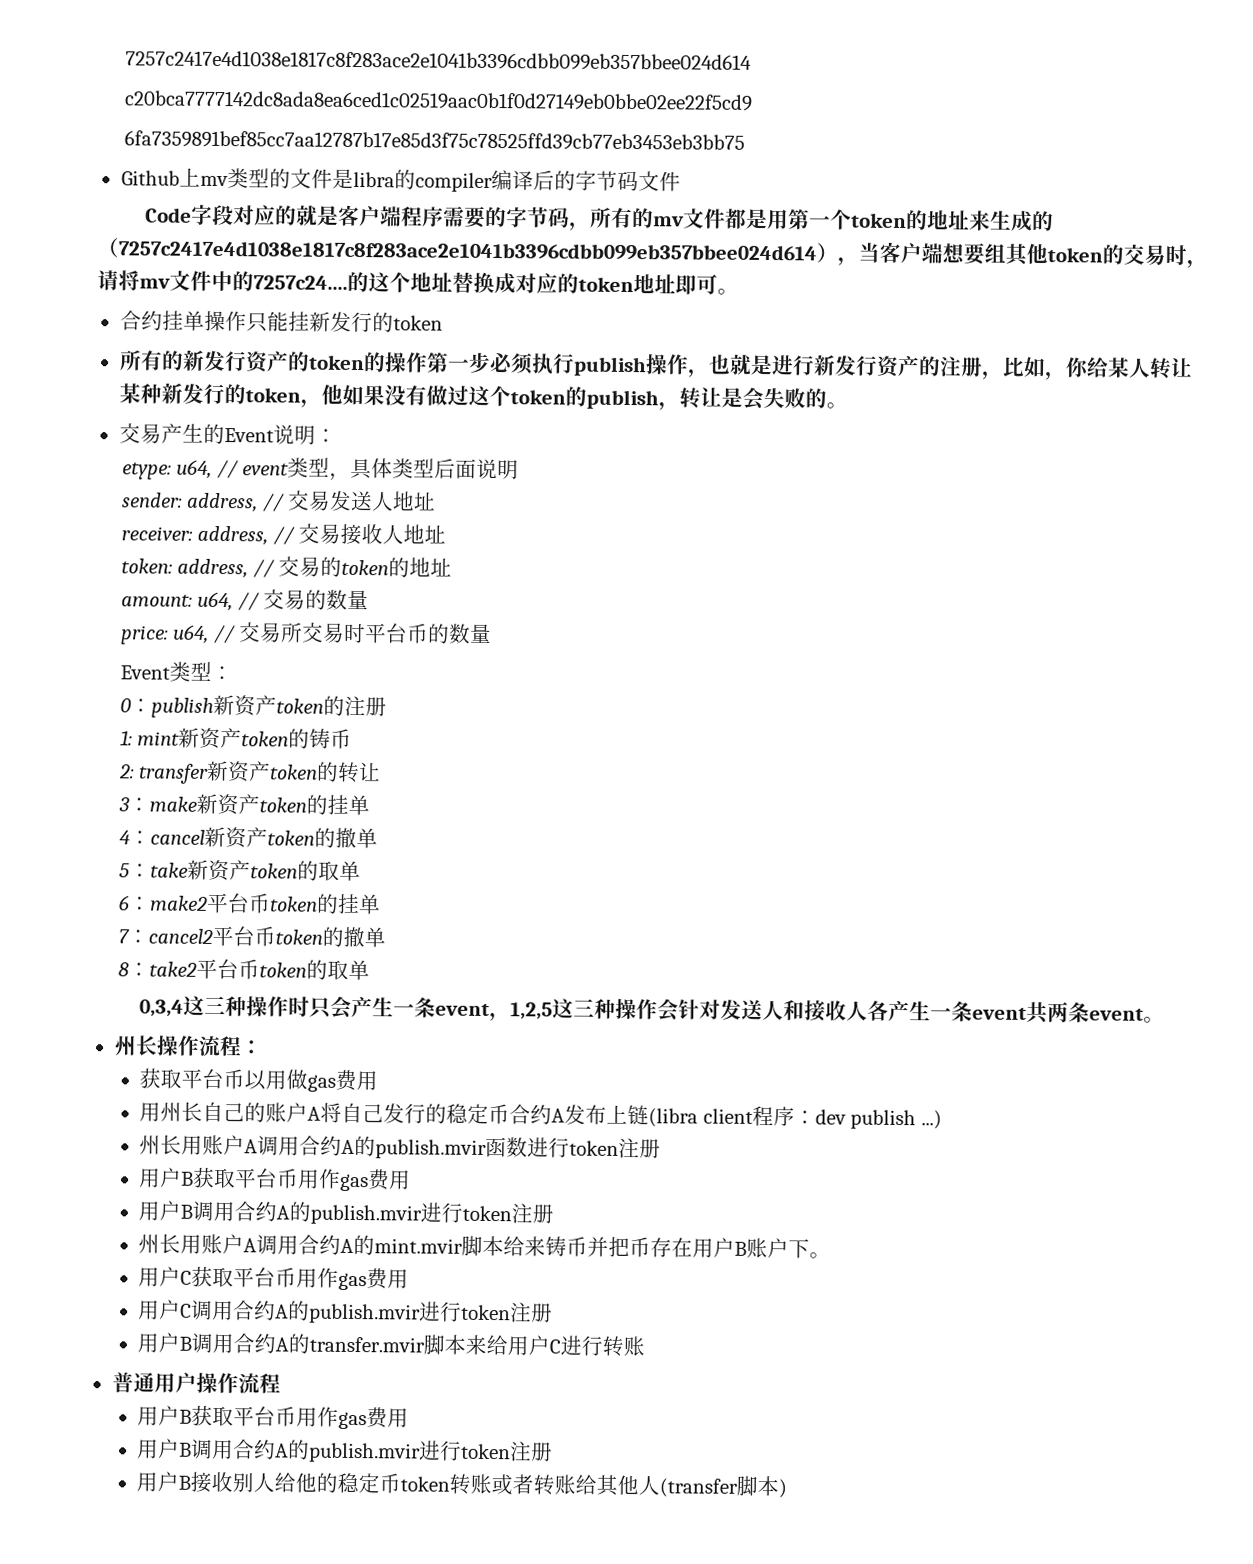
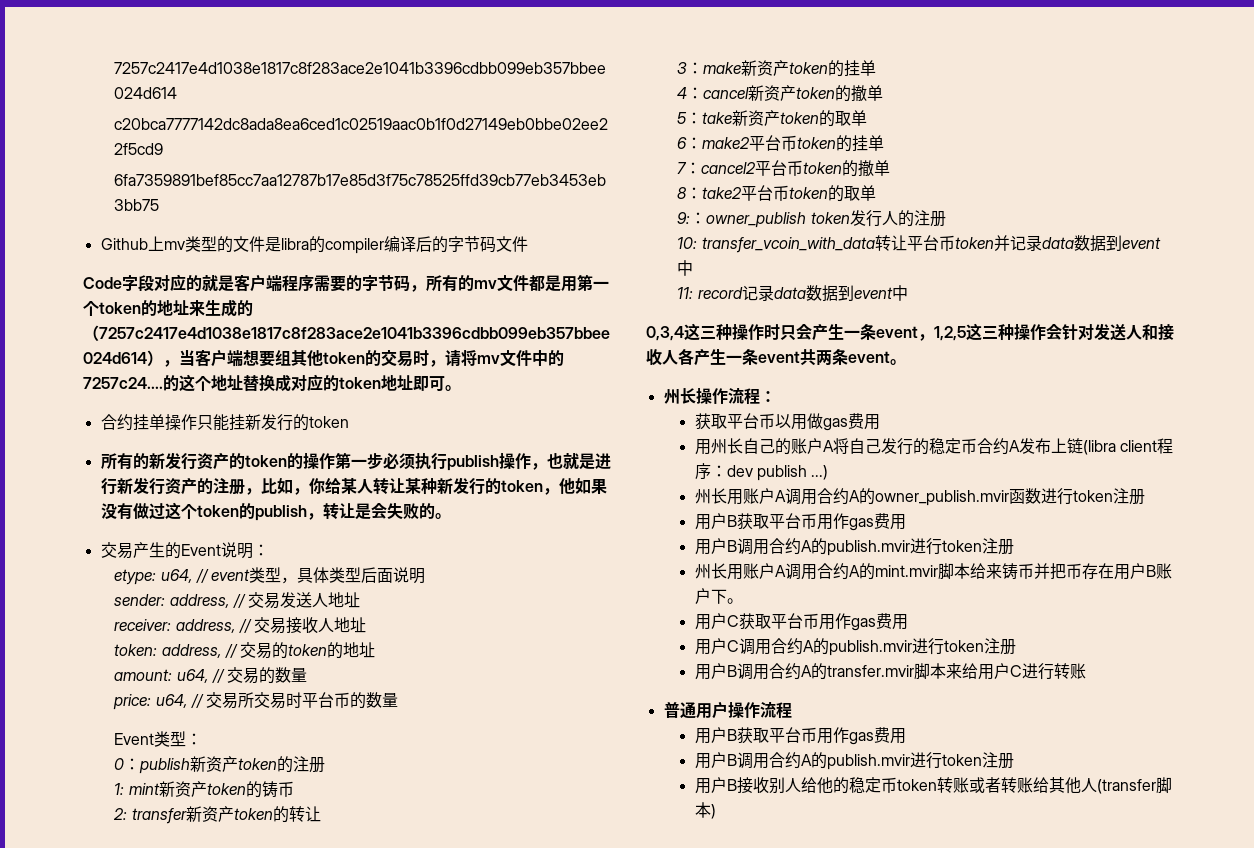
+ 9:：owner_publish token发行人的注册
+ 10: transfer_vcoin_with_data转让平台币token并记录data数据到event中
+ 11: record记录data数据到event中
- 州长用账户A调用合约A的publish.mvir函数进行token注册
+ 州长用账户A调用合约A的owner_publish.mvir函数进行token注册

